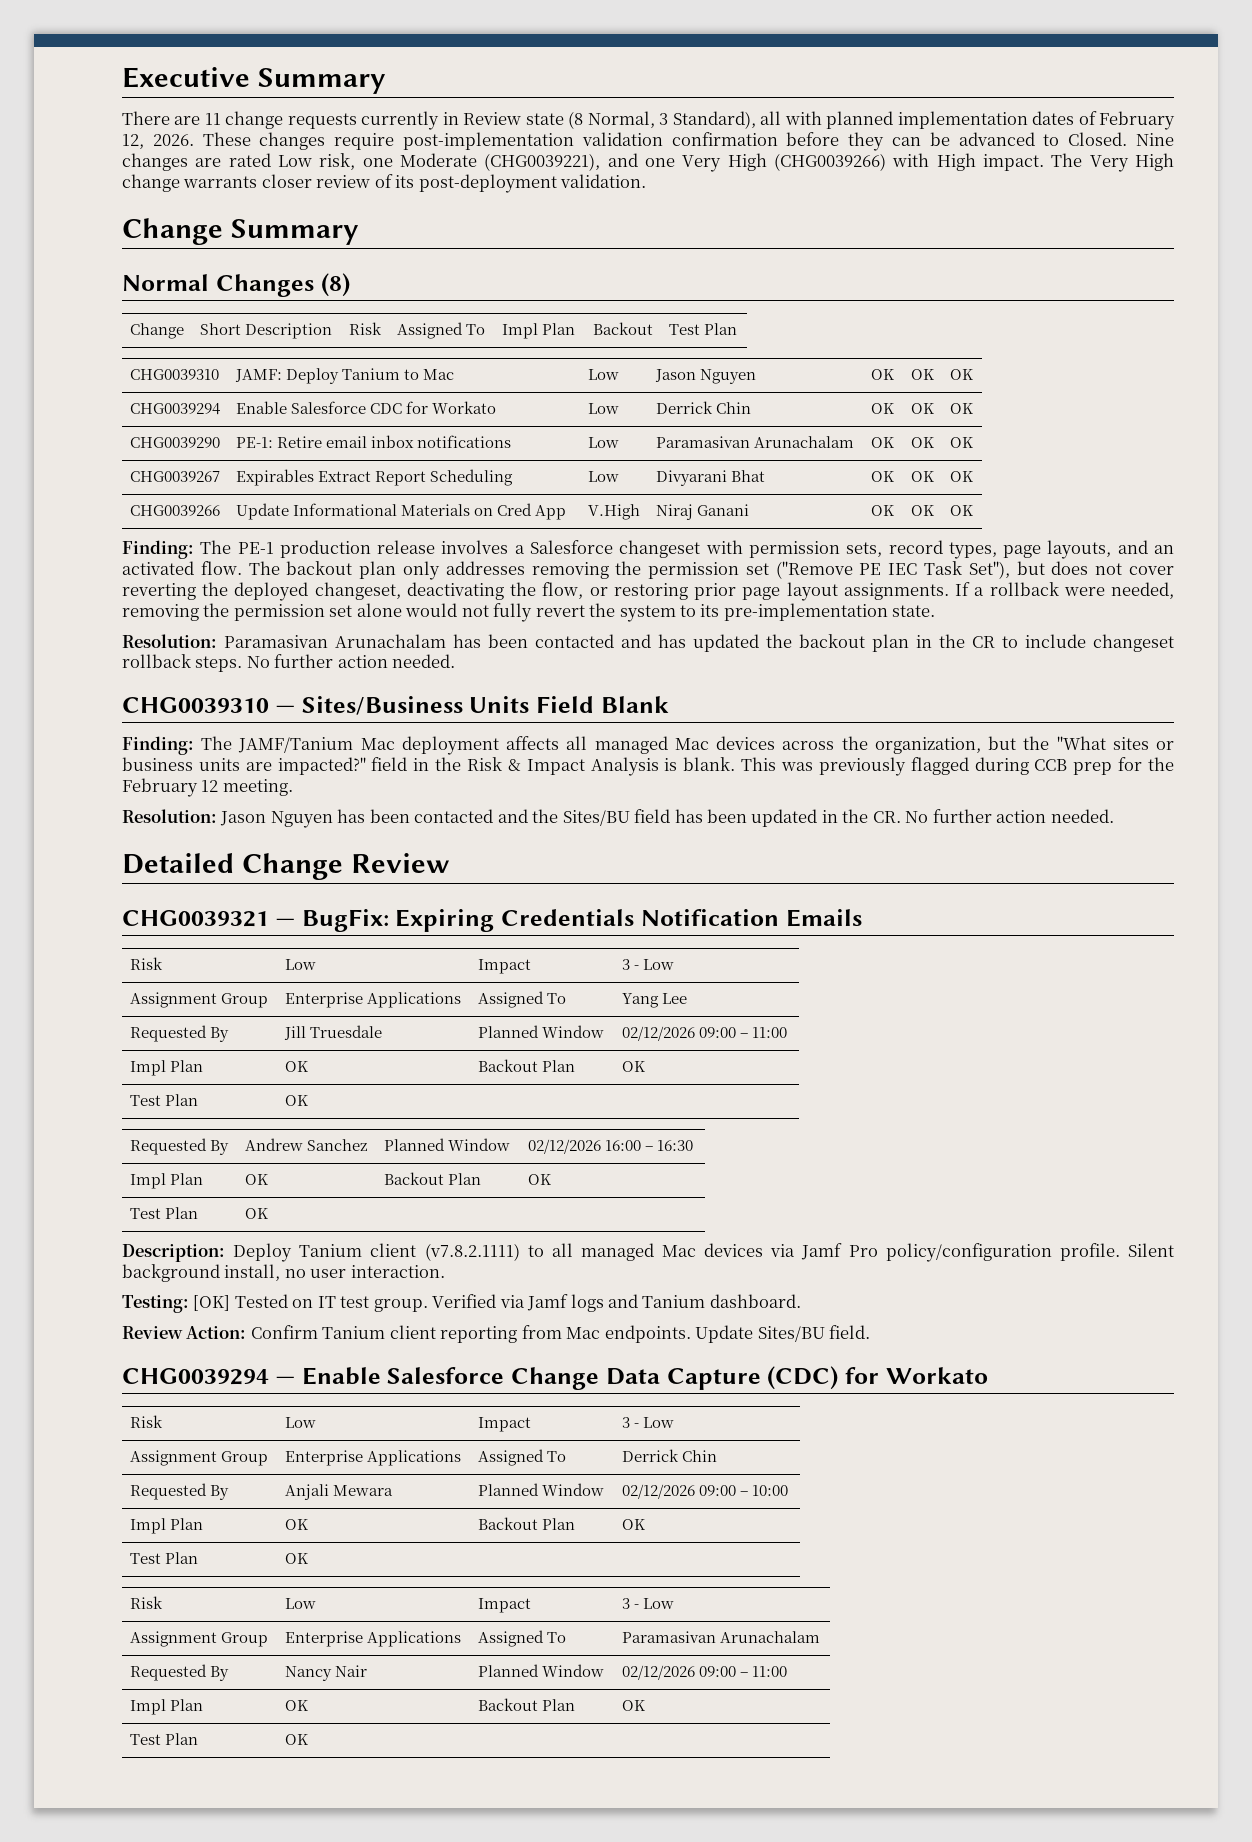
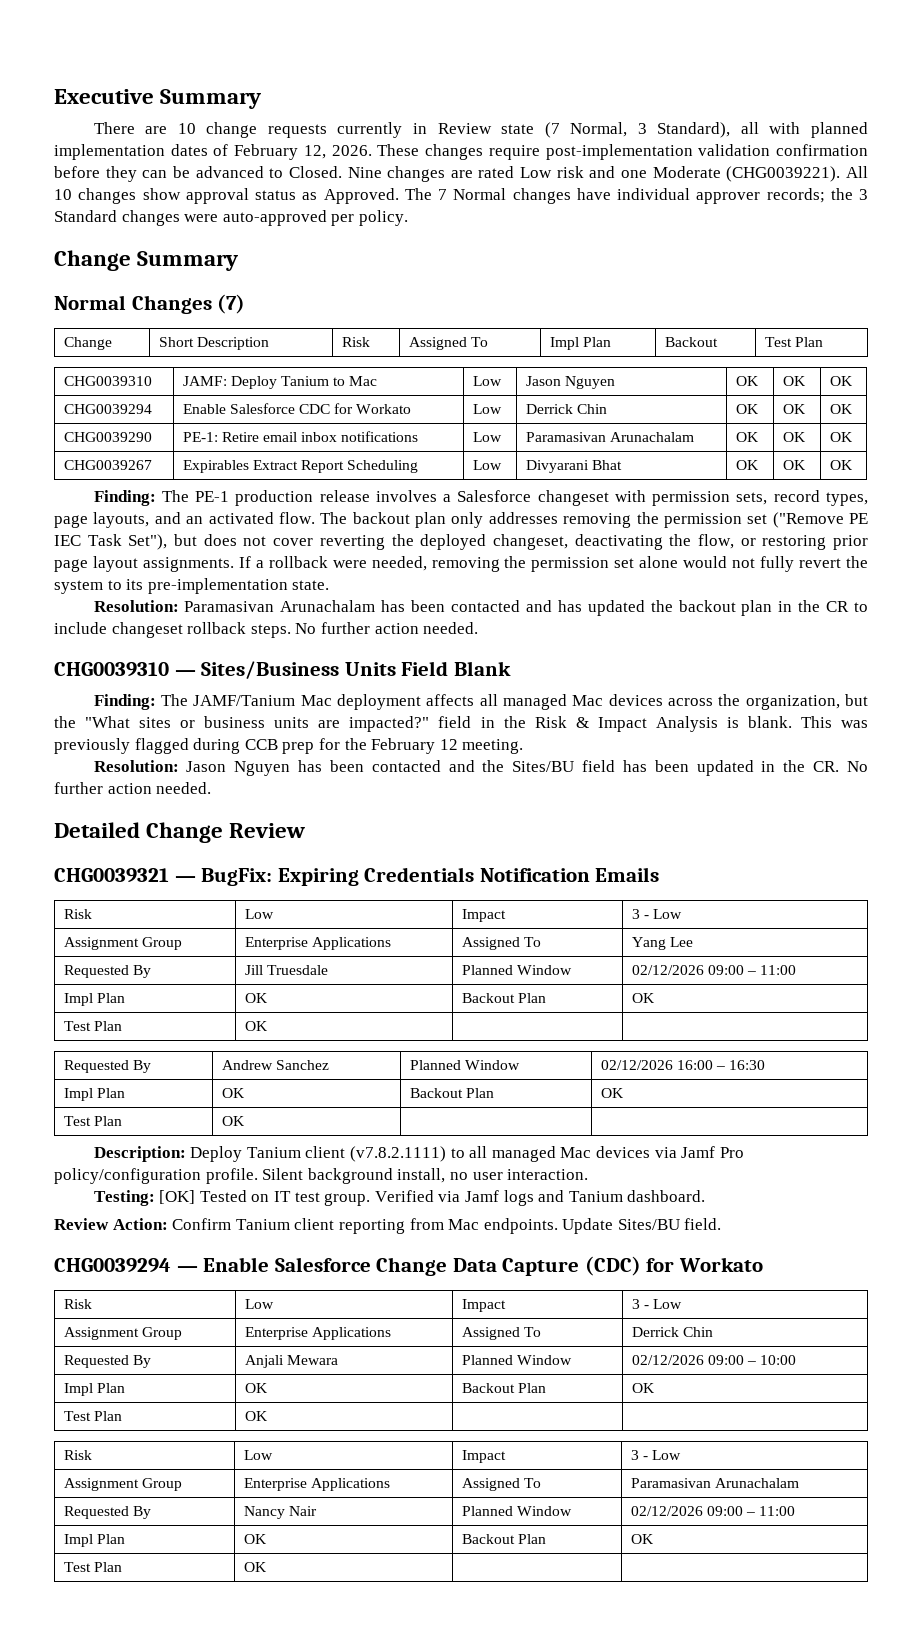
- There are 11 change requests currently in Review state (8 Normal, 3 Standard), all with planned implementation dates of February 12, 2026.
+ There are 10 change requests currently in Review state (7 Normal, 3 Standard), all with planned implementation dates of February 12, 2026.
- Nine changes are rated Low risk, one Moderate (CHG0039221), and one Very High (CHG0039266) with High impact. The Very High change warrants closer review of its post-deployment validation.
+ Nine changes are rated Low risk and one Moderate (CHG0039221). All 10 changes show approval status as Approved. The 7 Normal changes have individual approver records; the 3 Standard changes were auto-approved per policy.
- Normal Changes (8)
+ Normal Changes (7)
- CHG0039266 | Update Informational Materials on Cred App | V.High | Niraj Ganani | OK | OK | OK

